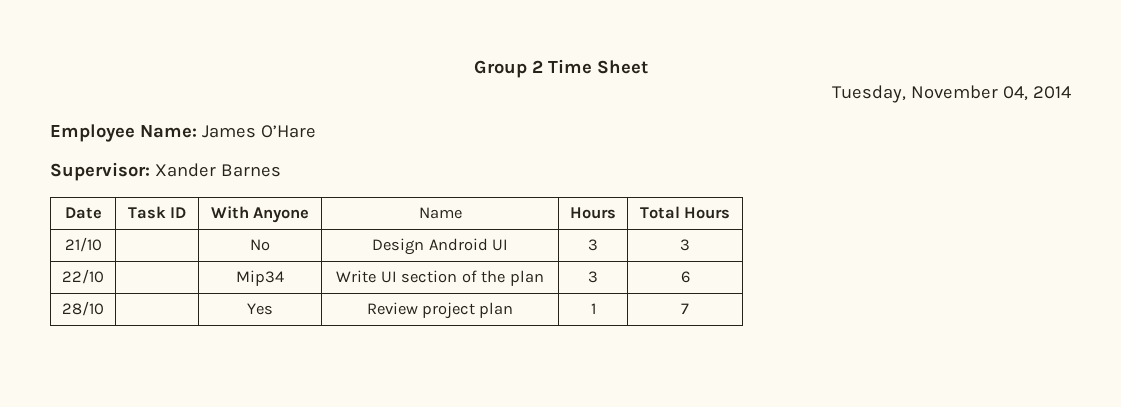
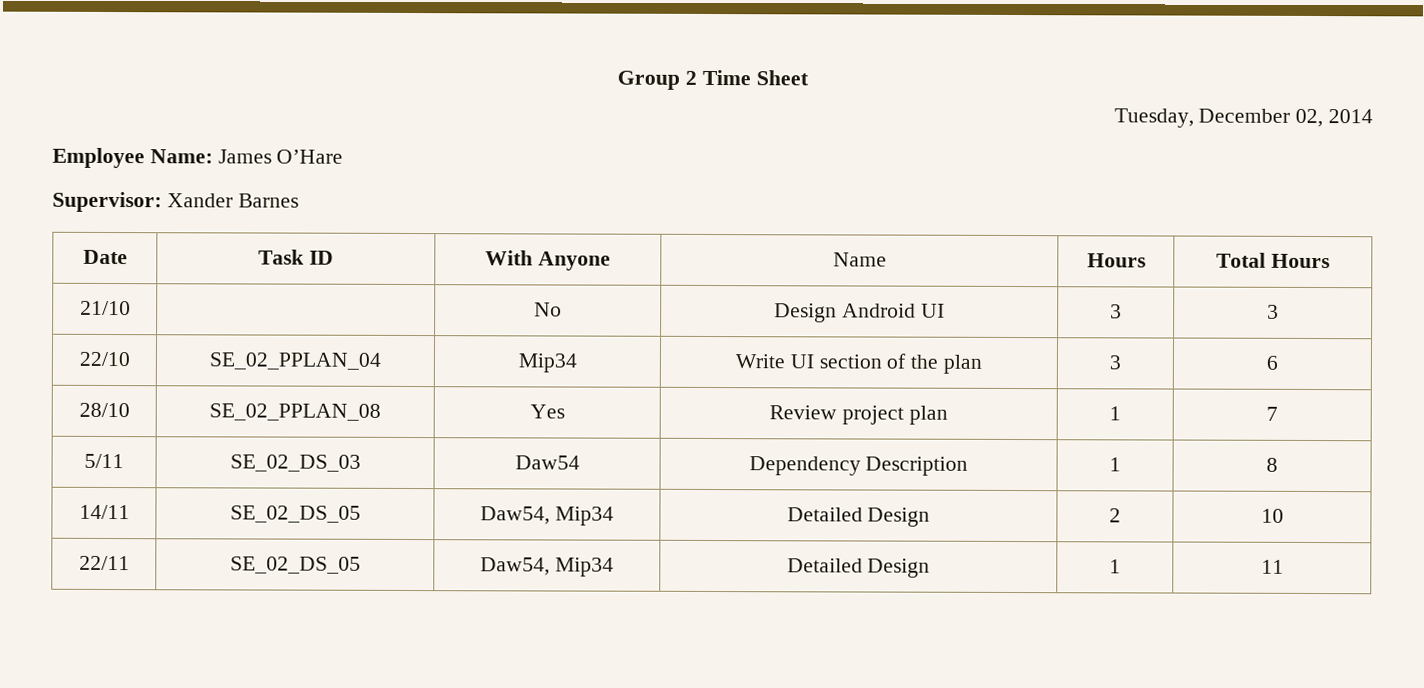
- Tuesday, November 04, 2014
+ Tuesday, December 02, 2014
- 22/10 | | Mip34 | Write UI section of the plan | 3 | 6
+ 22/10 | SE_02_PPLAN_04 | Mip34 | Write UI section of the plan | 3 | 6
- 28/10 | | Yes | Review project plan | 1 | 7
+ 28/10 | SE_02_PPLAN_08 | Yes | Review project plan | 1 | 7
+ 5/11 | SE_02_DS_03 | Daw54 | Dependency Description | 1 | 8
+ 14/11 | SE_02_DS_05 | Daw54, Mip34 | Detailed Design | 2 | 10
+ 22/11 | SE_02_DS_05 | Daw54, Mip34 | Detailed Design | 1 | 11

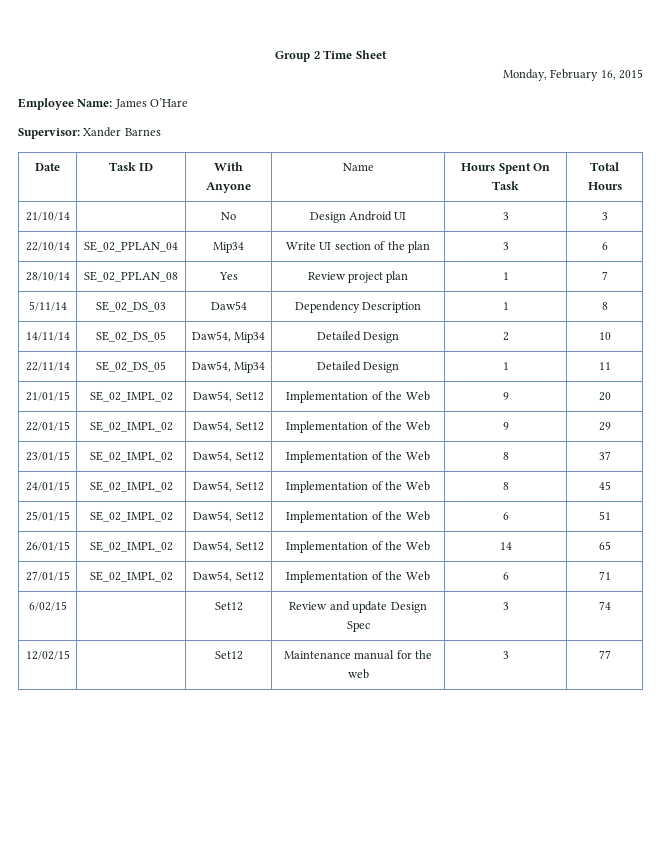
- Tuesday, December 02, 2014
+ Monday, February 16, 2015
- Date | Task ID | With Anyone | Name | Hours | Total Hours
+ Date | Task ID | With Anyone | Name | Hours Spent On Task | Total Hours
- 21/10 | | No | Design Android UI | 3 | 3
+ 21/10/14 | | No | Design Android UI | 3 | 3
- 22/10 | SE_02_PPLAN_04 | Mip34 | Write UI section of the plan | 3 | 6
+ 22/10/14 | SE_02_PPLAN_04 | Mip34 | Write UI section of the plan | 3 | 6
- 28/10 | SE_02_PPLAN_08 | Yes | Review project plan | 1 | 7
+ 28/10/14 | SE_02_PPLAN_08 | Yes | Review project plan | 1 | 7
- 5/11 | SE_02_DS_03 | Daw54 | Dependency Description | 1 | 8
+ 5/11/14 | SE_02_DS_03 | Daw54 | Dependency Description | 1 | 8
- 14/11 | SE_02_DS_05 | Daw54, Mip34 | Detailed Design | 2 | 10
+ 14/11/14 | SE_02_DS_05 | Daw54, Mip34 | Detailed Design | 2 | 10
- 22/11 | SE_02_DS_05 | Daw54, Mip34 | Detailed Design | 1 | 11
+ 22/11/14 | SE_02_DS_05 | Daw54, Mip34 | Detailed Design | 1 | 11
+ 21/01/15 | SE_02_IMPL_02 | Daw54, Set12 | Implementation of the Web | 9 | 20
+ 22/01/15 | SE_02_IMPL_02 | Daw54, Set12 | Implementation of the Web | 9 | 29
+ 23/01/15 | SE_02_IMPL_02 | Daw54, Set12 | Implementation of the Web | 8 | 37
+ 24/01/15 | SE_02_IMPL_02 | Daw54, Set12 | Implementation of the Web | 8 | 45
+ 25/01/15 | SE_02_IMPL_02 | Daw54, Set12 | Implementation of the Web | 6 | 51
+ 26/01/15 | SE_02_IMPL_02 | Daw54, Set12 | Implementation of the Web | 14 | 65
+ 27/01/15 | SE_02_IMPL_02 | Daw54, Set12 | Implementation of the Web | 6 | 71
+ 6/02/15 | | Set12 | Review and update Design Spec | 3 | 74
+ 12/02/15 | | Set12 | Maintenance manual for the web | 3 | 77

